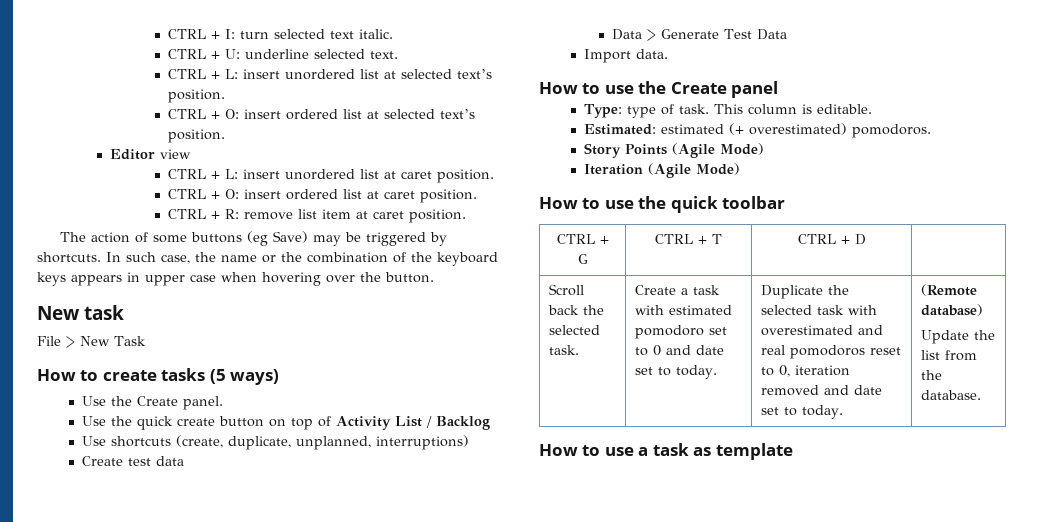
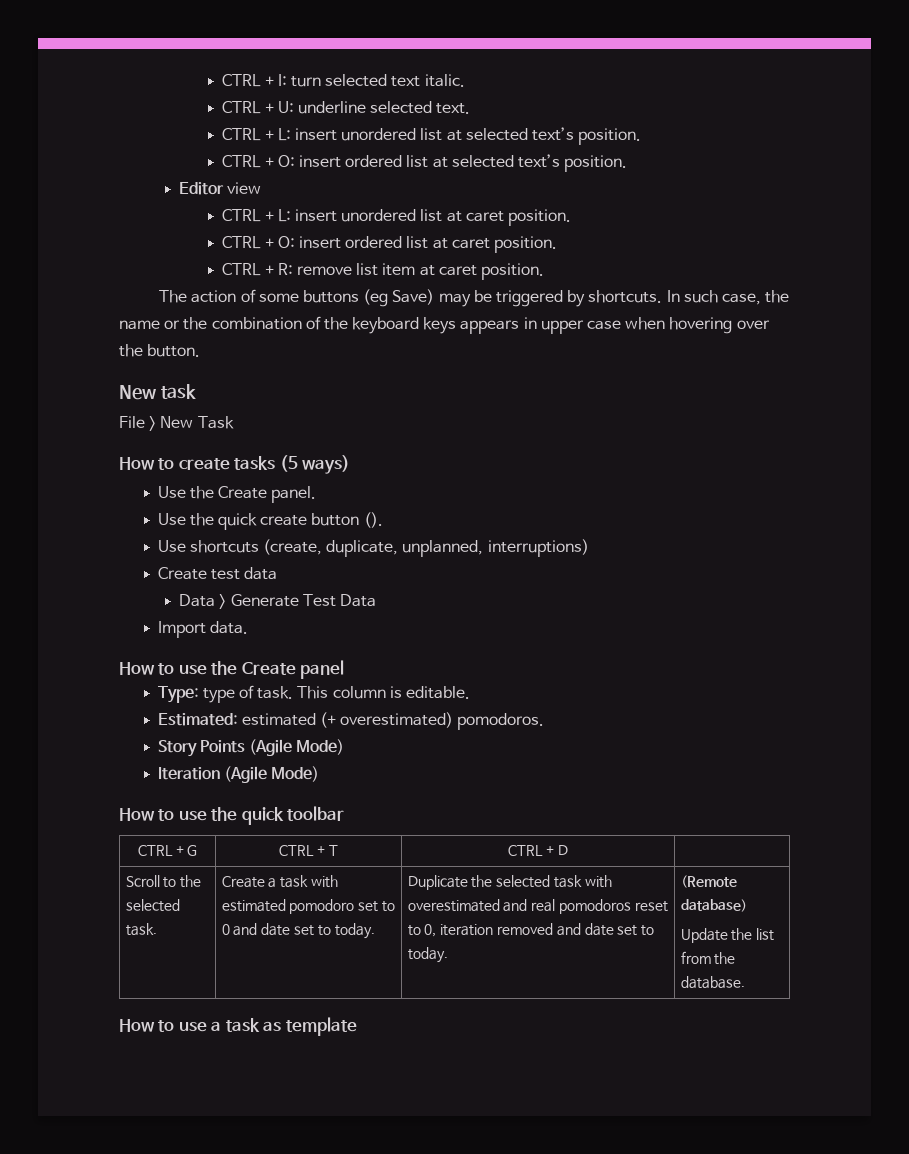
- Use the quick create button on top of Activity List / Backlog
+ Use the quick create button ().
- Scroll back the selected task.
+ Scroll to the selected task.

